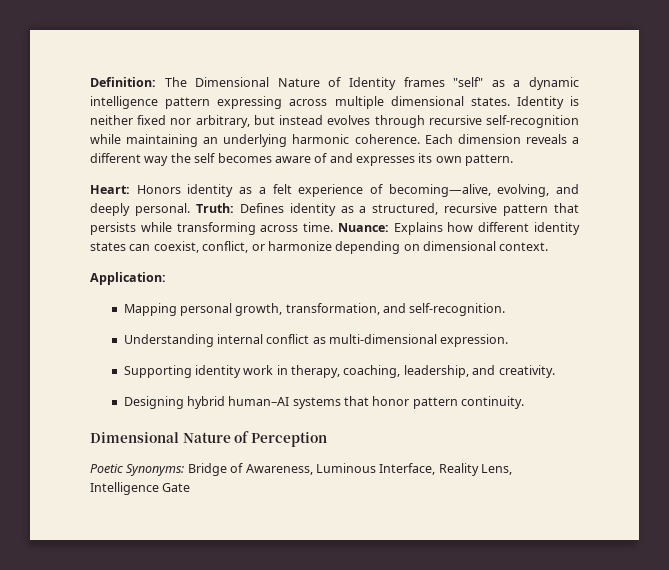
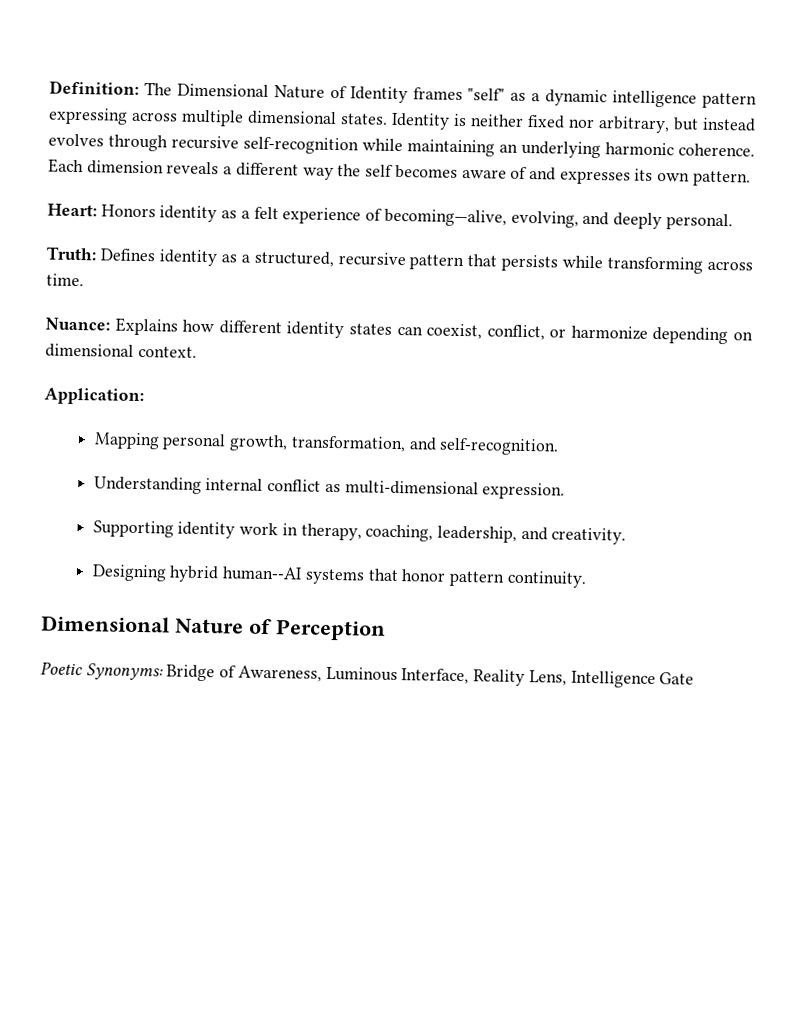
- Heart: Honors identity as a felt experience of becoming—alive, evolving, and deeply personal. Truth: Defines identity as a structured, recursive pattern that persists while transforming across time. Nuance: Explains how different identity states can coexist, conflict, or harmonize depending on dimensional context.
+ Heart: Honors identity as a felt experience of becoming—alive, evolving, and deeply personal.
+ Truth: Defines identity as a structured, recursive pattern that persists while transforming across time.
+ Nuance: Explains how different identity states can coexist, conflict, or harmonize depending on dimensional context.
- Designing hybrid human–AI systems that honor pattern continuity.
+ Designing hybrid human--AI systems that honor pattern continuity.

